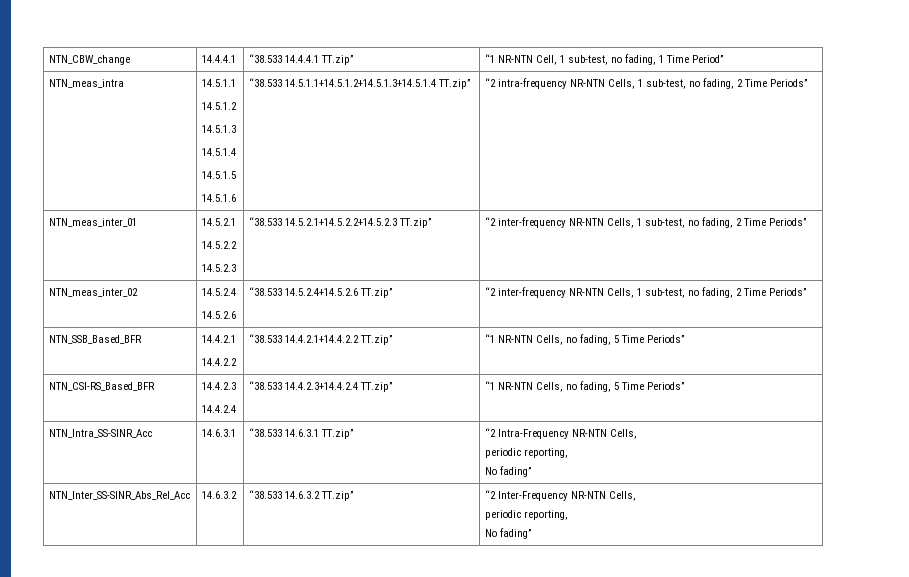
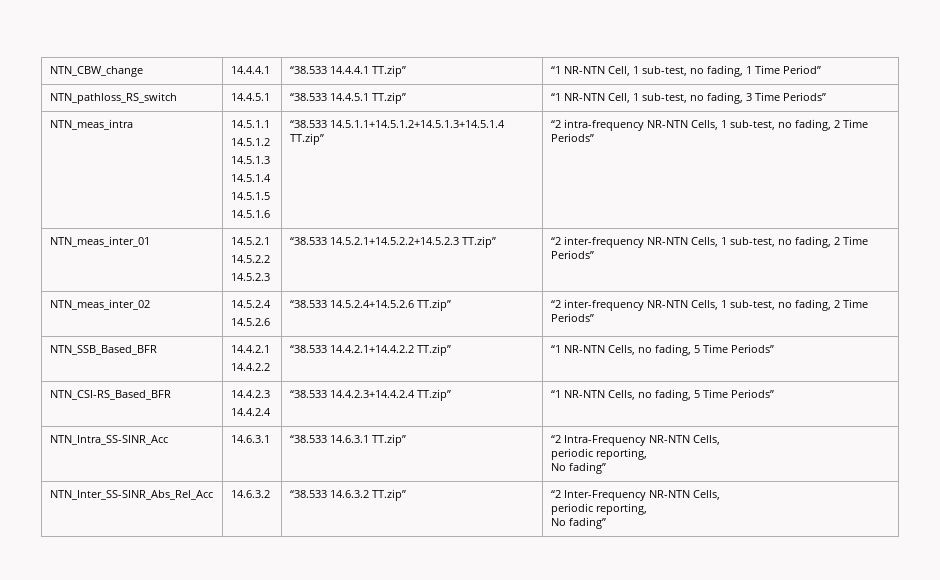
+ NTN_pathloss_RS_switch | 14.4.5.1 | “38.533 14.4.5.1 TT.zip” | “1 NR-NTN Cell, 1 sub-test, no fading, 3 Time Periods”

